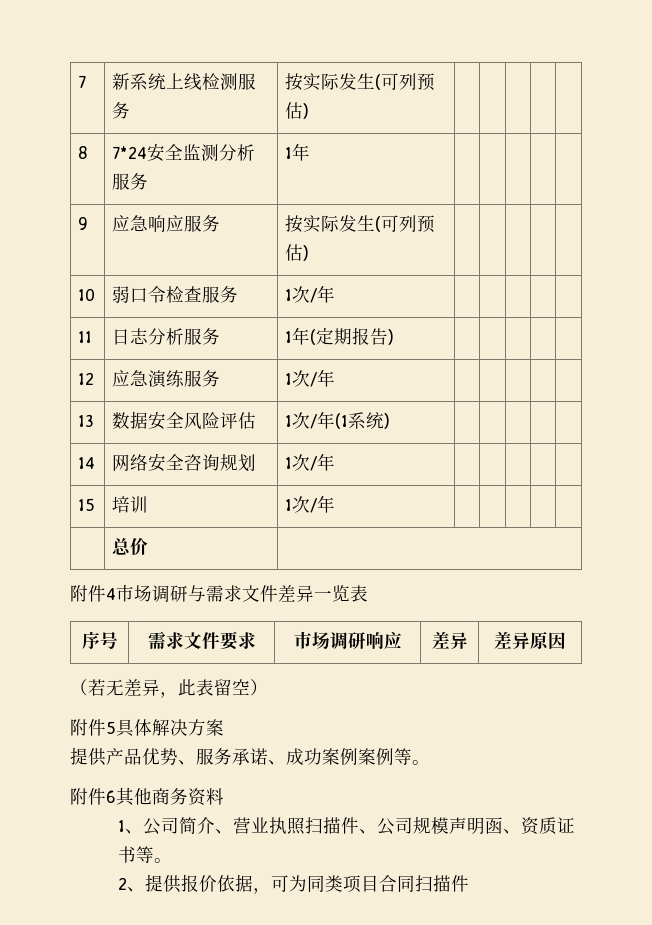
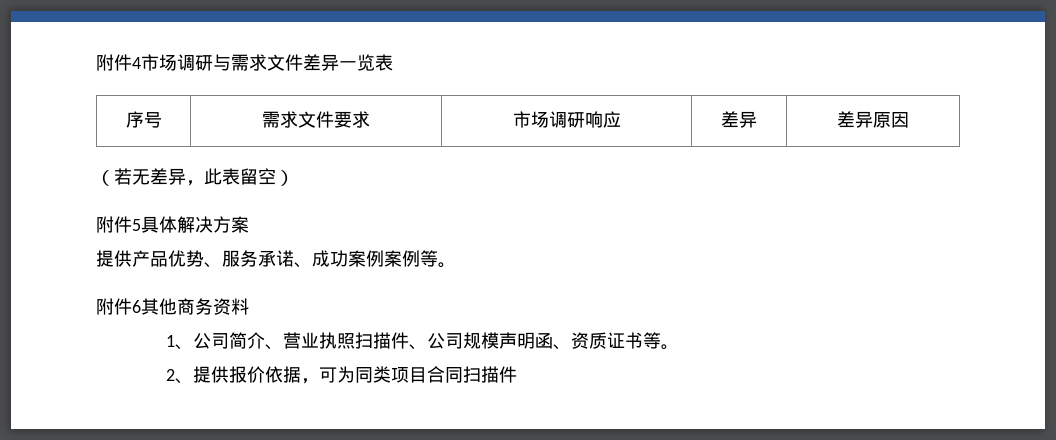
- 7 | 新系统上线检测服务 | 按实际发生(可列预估) | | | | |
- 8 | 7*24安全监测分析服务 | 1年 | | | | |
- 9 | 应急响应服务 | 按实际发生(可列预估) | | | | |
- 10 | 弱口令检查服务 | 1次/年 | | | | |
- 11 | 日志分析服务 | 1年(定期报告) | | | | |
- 12 | 应急演练服务 | 1次/年 | | | | |
- 13 | 数据安全风险评估 | 1次/年(1系统) | | | | |
- 14 | 网络安全咨询规划 | 1次/年 | | | | |
- 15 | 培训 | 1次/年 | | | | |
- | 总价 |

